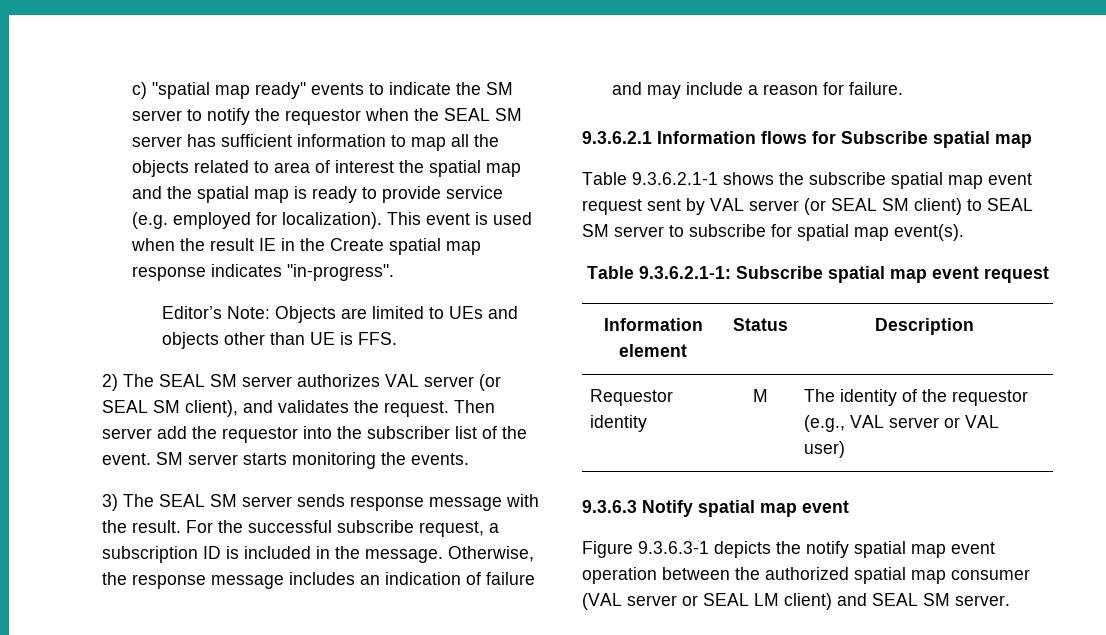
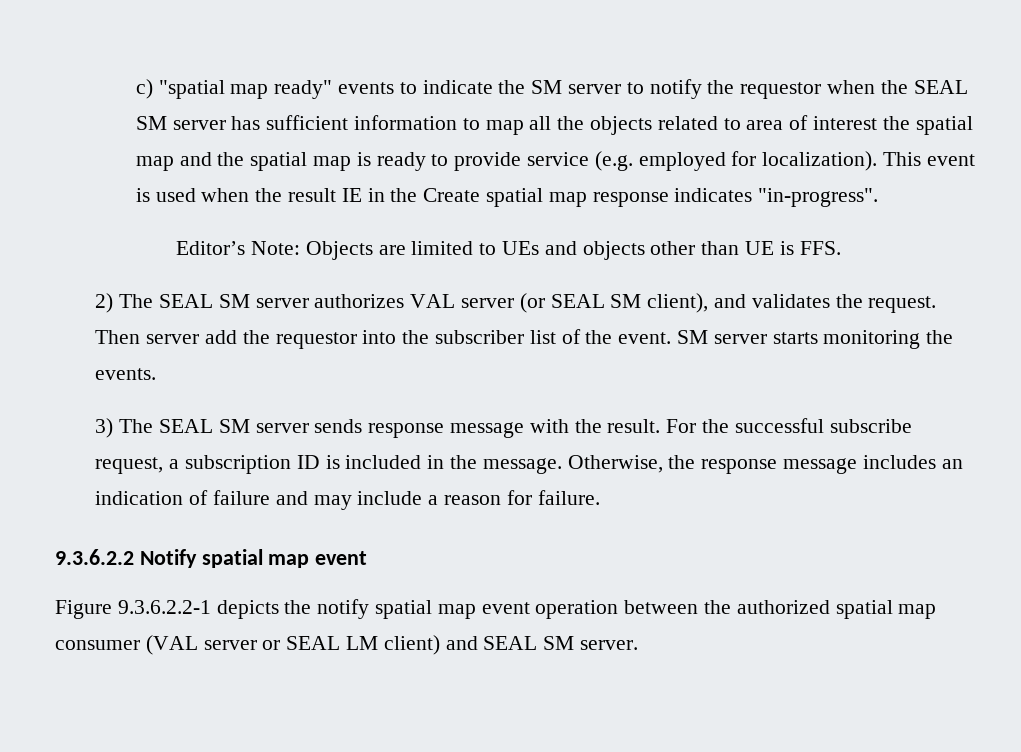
- 9.3.6.2.1 Information flows for Subscribe spatial map
- Table 9.3.6.2.1-1 shows the subscribe spatial map event request sent by VAL server (or SEAL SM client) to SEAL SM server to subscribe for spatial map event(s).
- Table 9.3.6.2.1-1: Subscribe spatial map event request
- Information element | Status | Description
- Requestor identity | M | The identity of the requestor (e.g., VAL server or VAL user)
- 9.3.6.3 Notify spatial map event
+ 9.3.6.2.2 Notify spatial map event
- Figure 9.3.6.3-1 depicts the notify spatial map event operation between the authorized spatial map consumer (VAL server or SEAL LM client) and SEAL SM server.
+ Figure 9.3.6.2.2-1 depicts the notify spatial map event operation between the authorized spatial map consumer (VAL server or SEAL LM client) and SEAL SM server.

